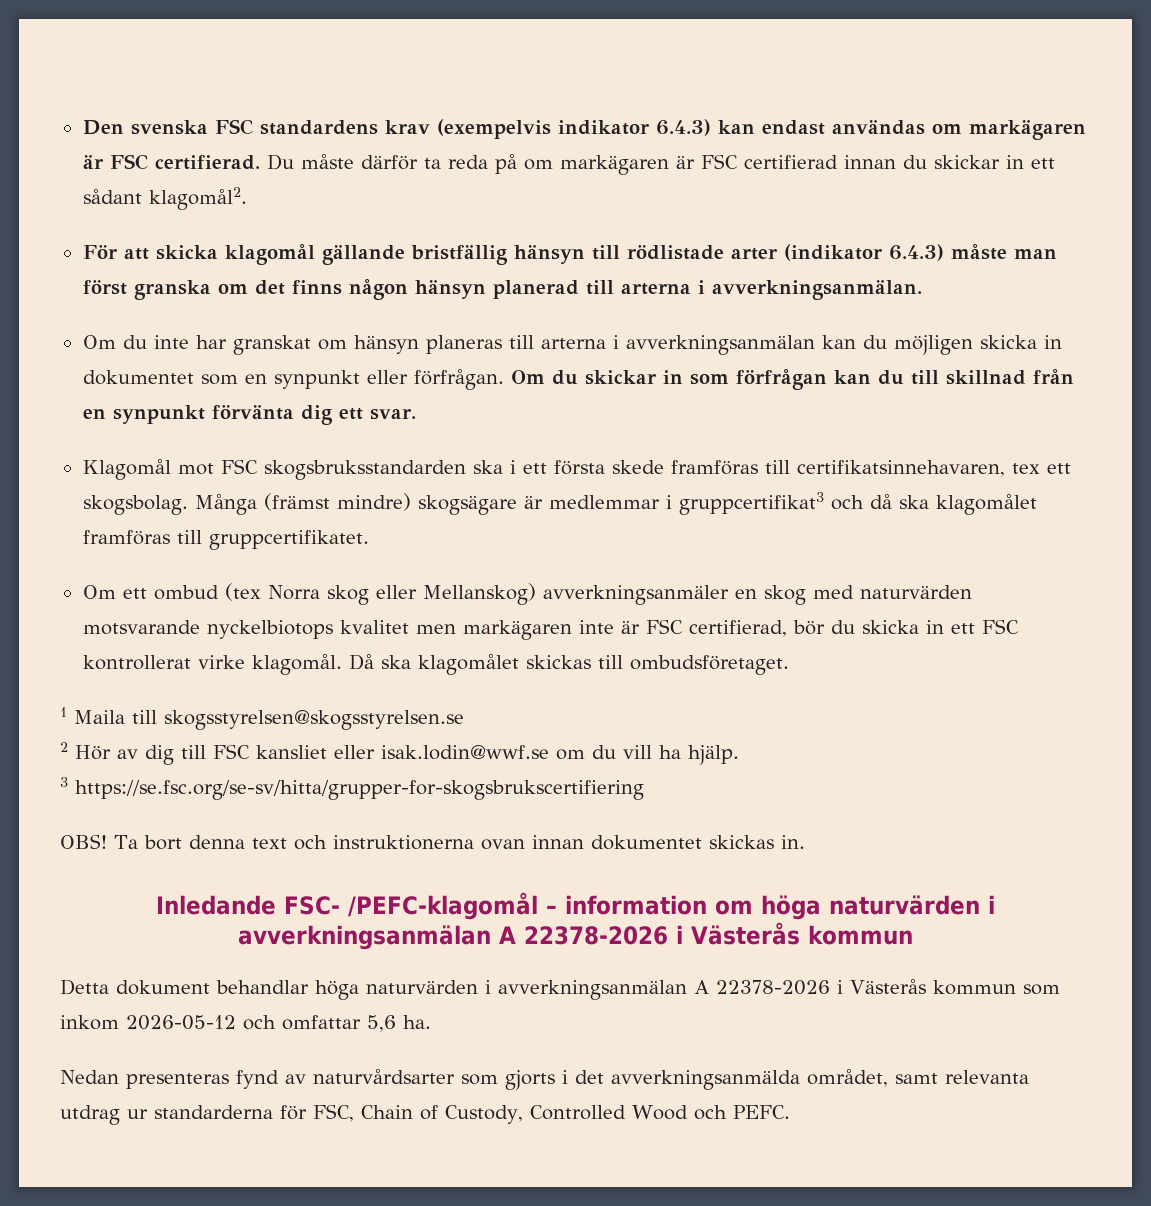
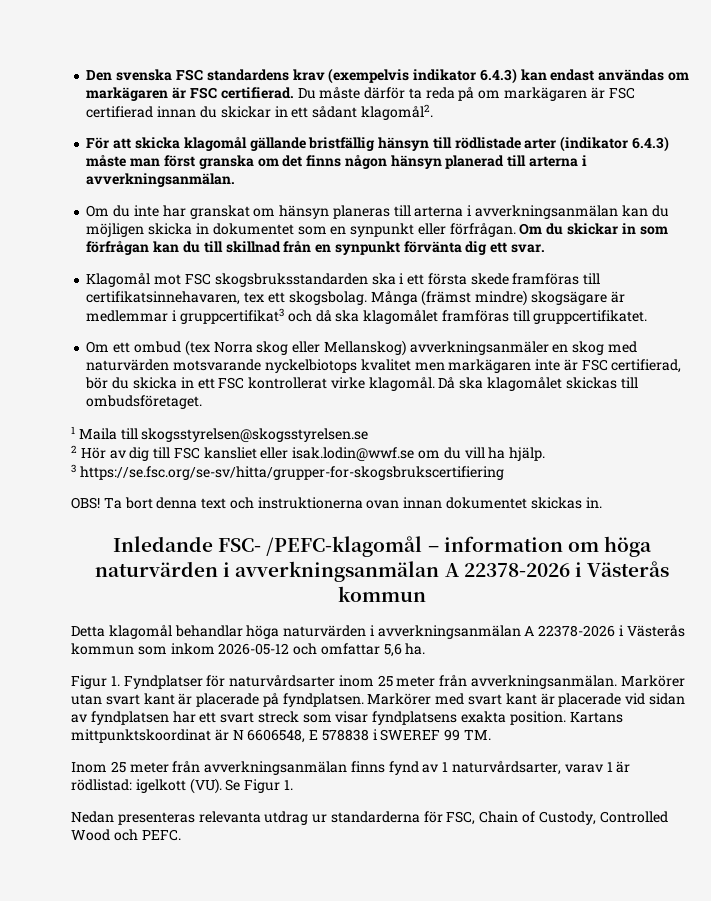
- Detta dokument behandlar höga naturvärden i avverkningsanmälan A 22378-2026 i Västerås kommun som inkom 2026-05-12 och omfattar 5,6 ha.
+ Detta klagomål behandlar höga naturvärden i avverkningsanmälan A 22378-2026 i Västerås kommun som inkom 2026-05-12 och omfattar 5,6 ha.
- Nedan presenteras fynd av naturvårdsarter som gjorts i det avverkningsanmälda området, samt relevanta utdrag ur standarderna för FSC, Chain of Custody, Controlled Wood och PEFC.
+ Figur 1. Fyndplatser för naturvårdsarter inom 25 meter från avverkningsanmälan. Markörer utan svart kant är placerade på fyndplatsen. Markörer med svart kant är placerade vid sidan av fyndplatsen har ett svart streck som visar fyndplatsens exakta position. Kartans mittpunktskoordinat är N 6606548, E 578838 i SWEREF 99 TM.
+ Inom 25 meter från avverkningsanmälan finns fynd av 1 naturvårdsarter, varav 1 är rödlistad: igelkott (VU). Se Figur 1.
+ Nedan presenteras relevanta utdrag ur standarderna för FSC, Chain of Custody, Controlled Wood och PEFC.

